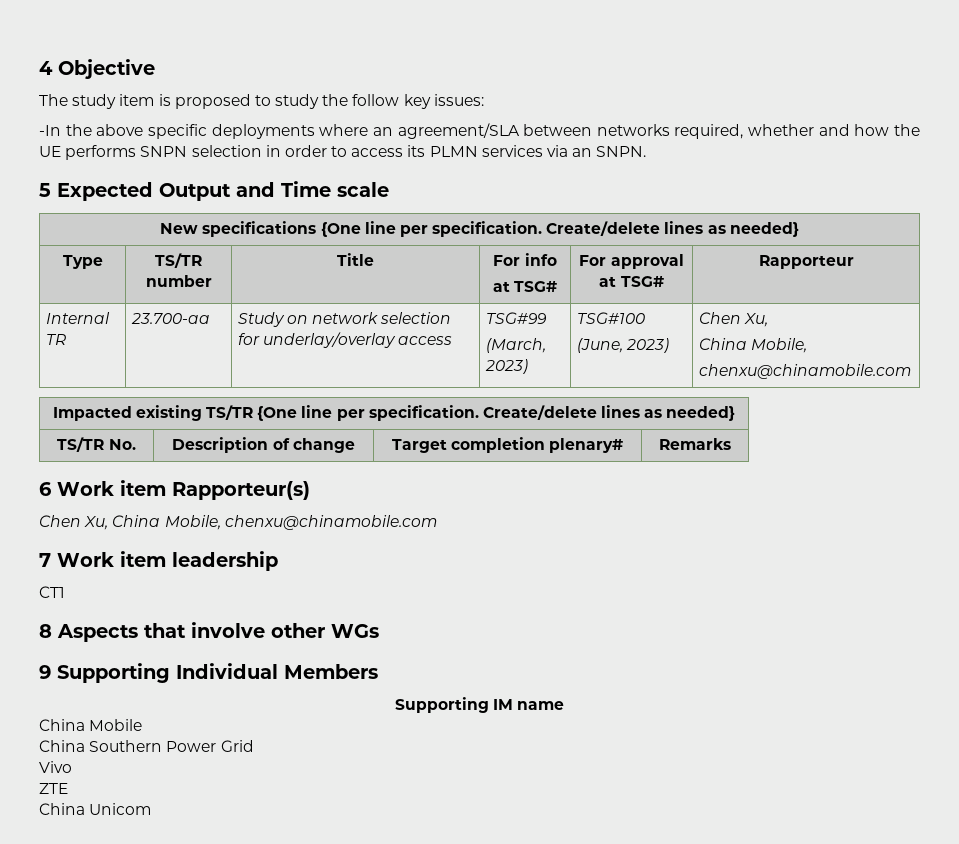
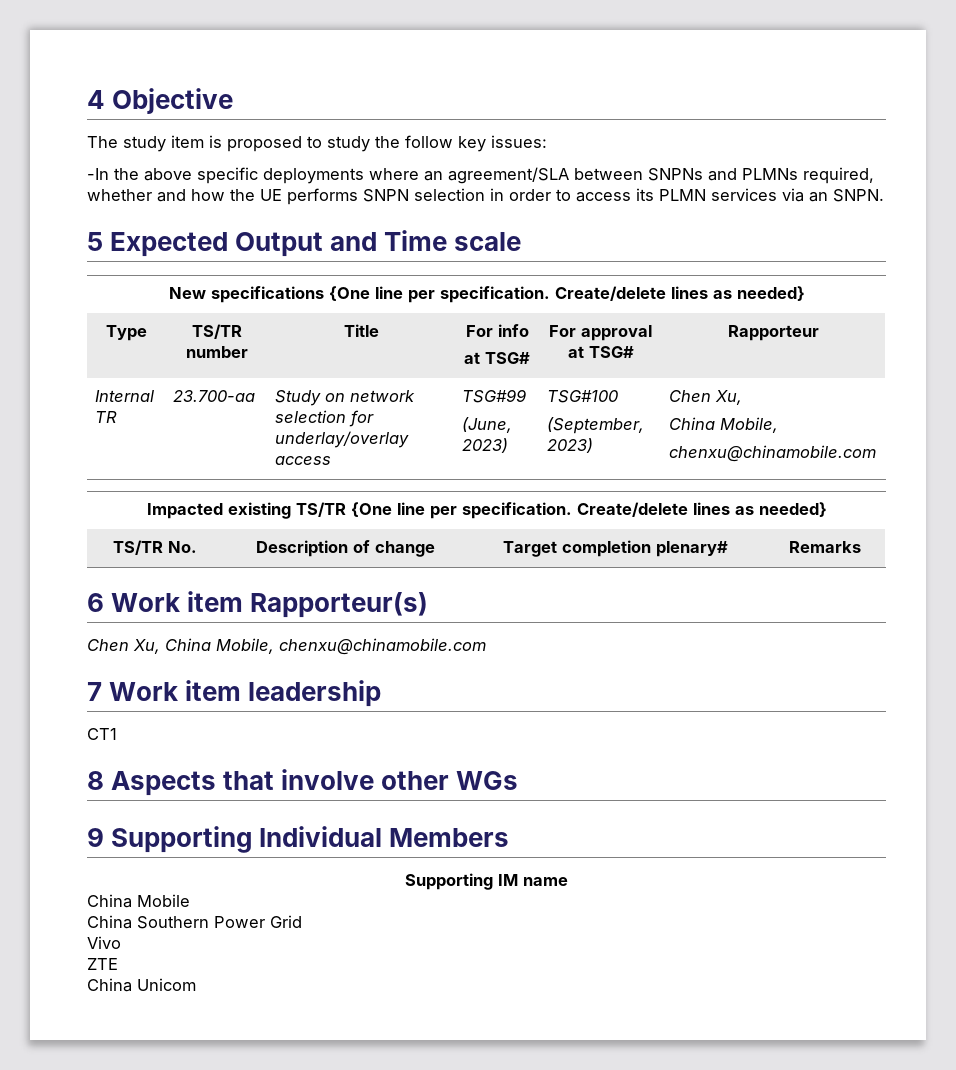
- -In the above specific deployments where an agreement/SLA between networks required, whether and how the UE performs SNPN selection in order to access its PLMN services via an SNPN.
+ -In the above specific deployments where an agreement/SLA between SNPNs and PLMNs required, whether and how the UE performs SNPN selection in order to access its PLMN services via an SNPN.
  Internal TR | 23.700-aa | Study on network selection for underlay/overlay access | TSG#99
- (March, 2023) | TSG#100
- (June, 2023) | Chen Xu,
+ (June, 2023) | TSG#100
+ (September, 2023) | Chen Xu,

